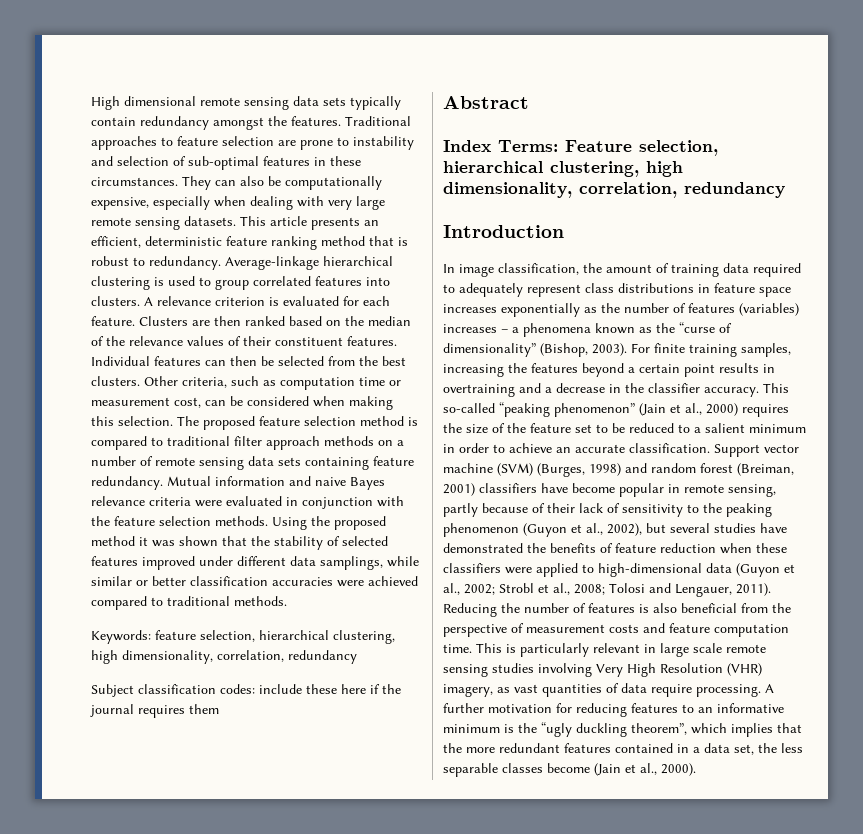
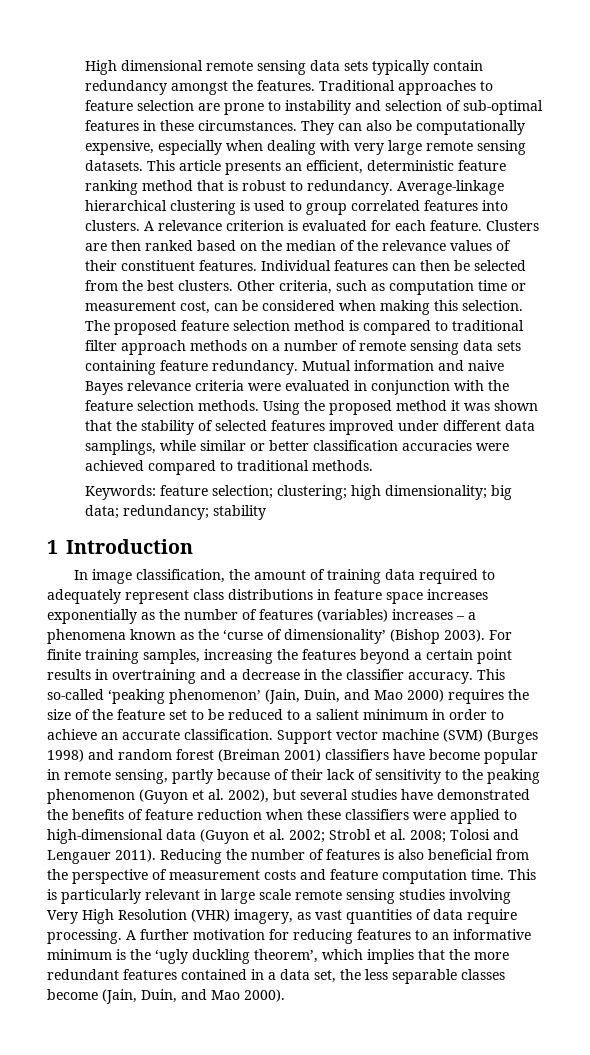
- Keywords: feature selection, hierarchical clustering, high dimensionality, correlation, redundancy
- Subject classification codes: include these here if the journal requires them
- Abstract
- Index Terms: Feature selection, hierarchical clustering, high dimensionality, correlation, redundancy
- Introduction
+ Keywords: feature selection; clustering; high dimensionality; big data; redundancy; stability
+ 1 Introduction
- In image classification, the amount of training data required to adequately represent class distributions in feature space increases exponentially as the number of features (variables) increases – a phenomena known as the “curse of dimensionality” (Bishop, 2003).
+ In image classification, the amount of training data required to adequately represent class distributions in feature space increases exponentially as the number of features (variables) increases – a phenomena known as the ‘curse of dimensionality’ (Bishop 2003).
- This so-called “peaking phenomenon” (Jain et al., 2000) requires the size of the feature set to be reduced to a salient minimum in order to achieve an accurate classification.
+ This so-called ‘peaking phenomenon’ (Jain, Duin, and Mao 2000) requires the size of the feature set to be reduced to a salient minimum in order to achieve an accurate classification.
- Support vector machine (SVM) (Burges, 1998) and random forest (Breiman, 2001) classifiers have become popular in remote sensing, partly because of their lack of sensitivity to the peaking phenomenon (Guyon et al., 2002), but several studies have demonstrated the benefits of feature reduction when these classifiers were applied to high-dimensional data (Guyon et al., 2002; Strobl et al., 2008; Tolosi and Lengauer, 2011).
+ Support vector machine (SVM) (Burges 1998) and random forest (Breiman 2001) classifiers have become popular in remote sensing, partly because of their lack of sensitivity to the peaking phenomenon (Guyon et al. 2002), but several studies have demonstrated the benefits of feature reduction when these classifiers were applied to high-dimensional data (Guyon et al. 2002; Strobl et al. 2008; Tolosi and Lengauer 2011).
- A further motivation for reducing features to an informative minimum is the “ugly duckling theorem”, which implies that the more redundant features contained in a data set, the less separable classes become (Jain et al., 2000).
+ A further motivation for reducing features to an informative minimum is the ‘ugly duckling theorem’, which implies that the more redundant features contained in a data set, the less separable classes become (Jain, Duin, and Mao 2000).

